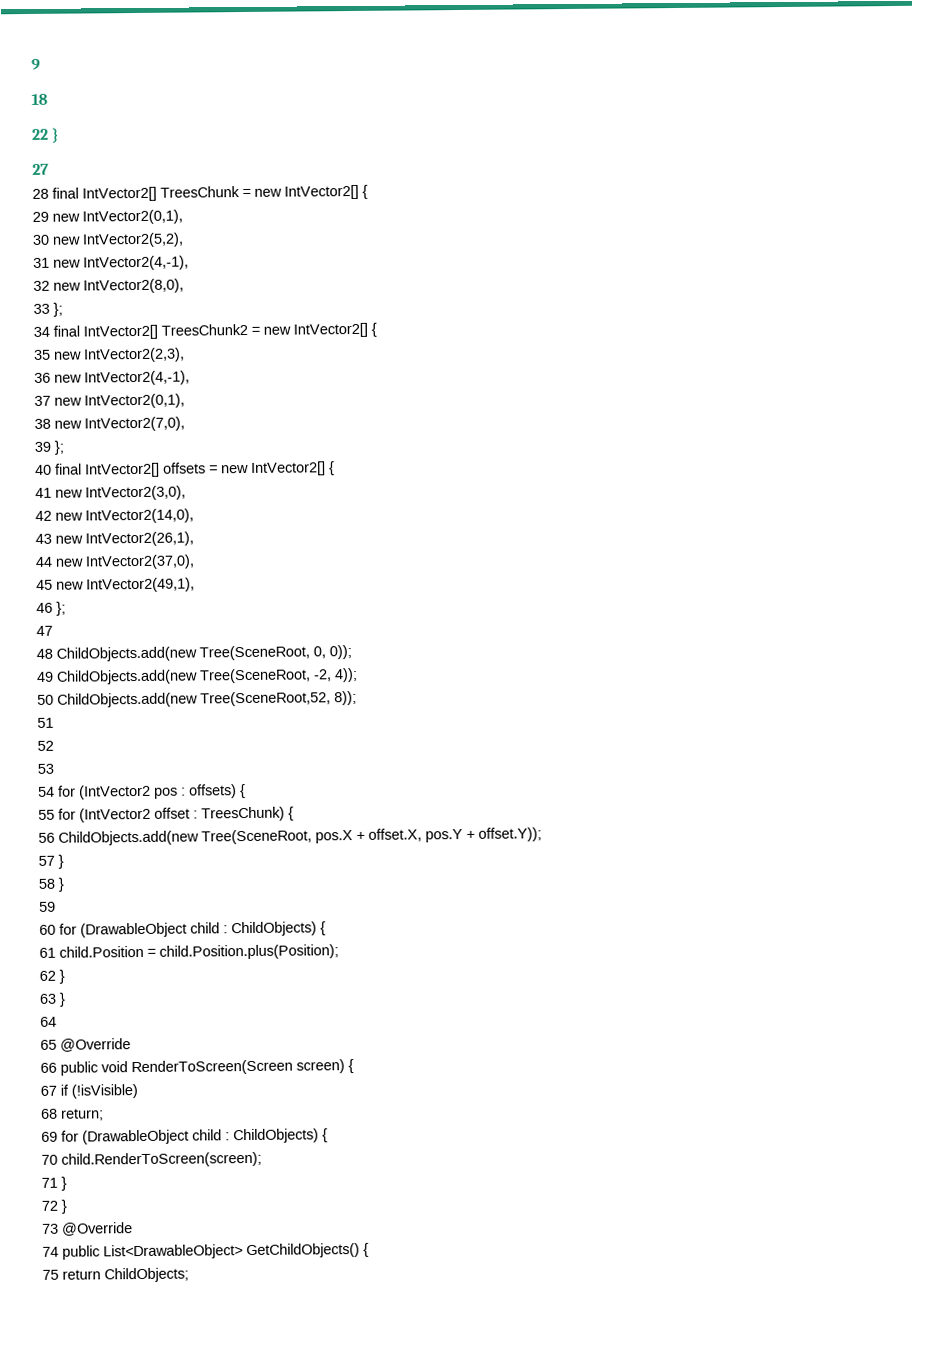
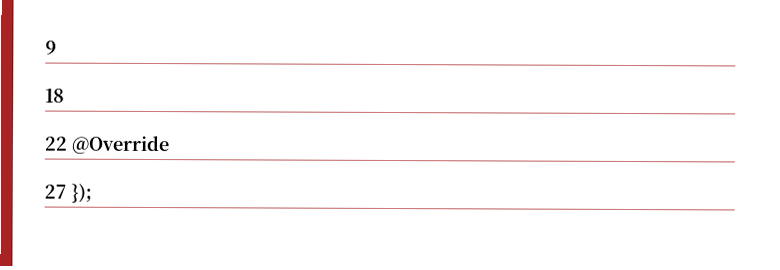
- 22 }
+ 22 @Override
- 27
- 28 final IntVector2[] TreesChunk = new IntVector2[] {
- 29 new IntVector2(0,1),
- 30 new IntVector2(5,2),
- 31 new IntVector2(4,-1),
- 32 new IntVector2(8,0),
- 33 };
- 34 final IntVector2[] TreesChunk2 = new IntVector2[] {
- 35 new IntVector2(2,3),
- 36 new IntVector2(4,-1),
- 37 new IntVector2(0,1),
- 38 new IntVector2(7,0),
- 39 };
- 40 final IntVector2[] offsets = new IntVector2[] {
- 41 new IntVector2(3,0),
- 42 new IntVector2(14,0),
- 43 new IntVector2(26,1),
- 44 new IntVector2(37,0),
- 45 new IntVector2(49,1),
- 46 };
- 47
- 48 ChildObjects.add(new Tree(SceneRoot, 0, 0));
- 49 ChildObjects.add(new Tree(SceneRoot, -2, 4));
- 50 ChildObjects.add(new Tree(SceneRoot,52, 8));
- 51
- 52
- 53
- 54 for (IntVector2 pos : offsets) {
- 55 for (IntVector2 offset : TreesChunk) {
- 56 ChildObjects.add(new Tree(SceneRoot, pos.X + offset.X, pos.Y + offset.Y));
- 57 }
- 58 }
- 59
- 60 for (DrawableObject child : ChildObjects) {
- 61 child.Position = child.Position.plus(Position);
- 62 }
- 63 }
- 64
- 65 @Override
- 66 public void RenderToScreen(Screen screen) {
- 67 if (!isVisible)
- 68 return;
- 69 for (DrawableObject child : ChildObjects) {
- 70 child.RenderToScreen(screen);
- 71 }
- 72 }
- 73 @Override
- 74 public List<DrawableObject> GetChildObjects() {
- 75 return ChildObjects;
+ 27 });

